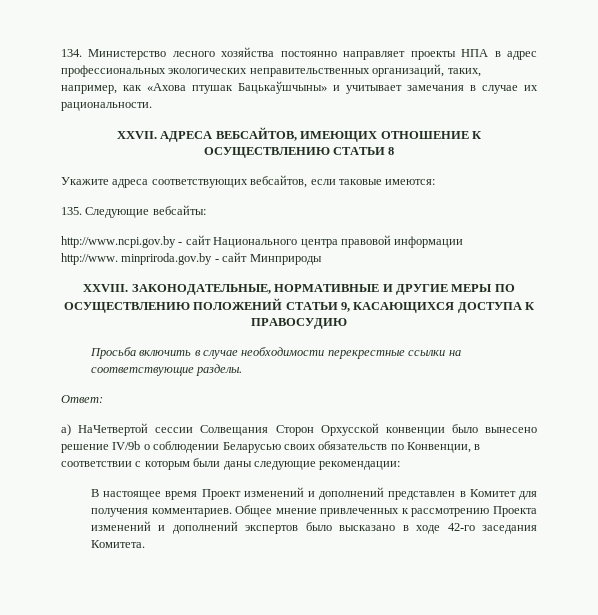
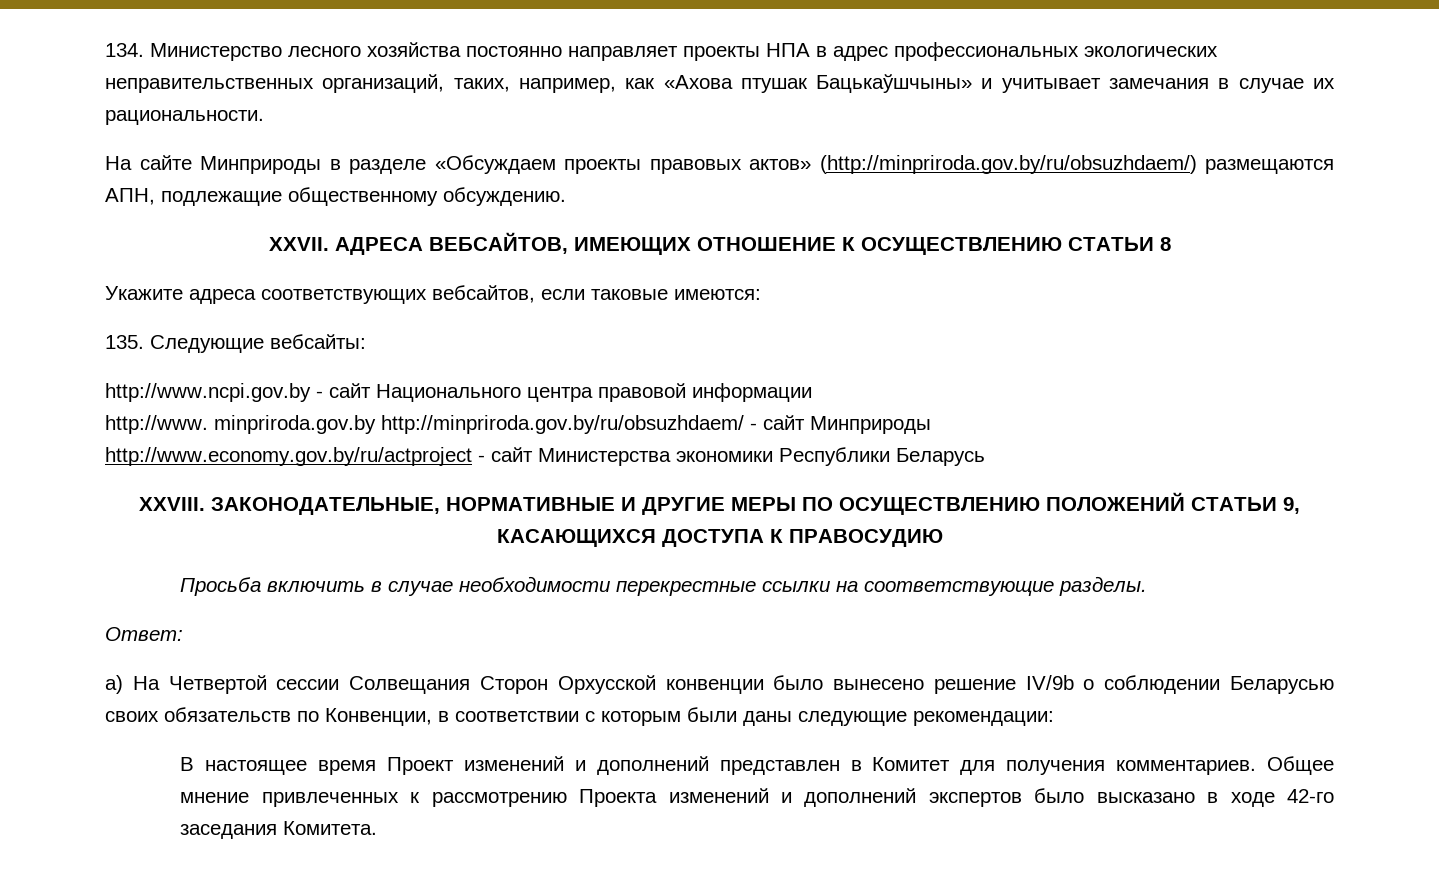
+ На сайте Минприроды в разделе «Обсуждаем проекты правовых актов» (http://minpriroda.gov.by/ru/obsuzhdaem/) размещаются АПН, подлежащие общественному обсуждению.
- http://www. minpriroda.gov.by - сайт Минприроды
+ http://www. minpriroda.gov.by http://minpriroda.gov.by/ru/obsuzhdaem/ - сайт Минприроды
+ http://www.economy.gov.by/ru/actproject - сайт Министерства экономики Республики Беларусь
- а) НаЧетвертой сессии Солвещания Сторон Орхусской конвенции было вынесено решение IV/9b о соблюдении Беларусью своих обязательств по Конвенции, в соответствии с которым были даны следующие рекомендации:
+ а) На Четвертой сессии Солвещания Сторон Орхусской конвенции было вынесено решение IV/9b о соблюдении Беларусью своих обязательств по Конвенции, в соответствии с которым были даны следующие рекомендации:

